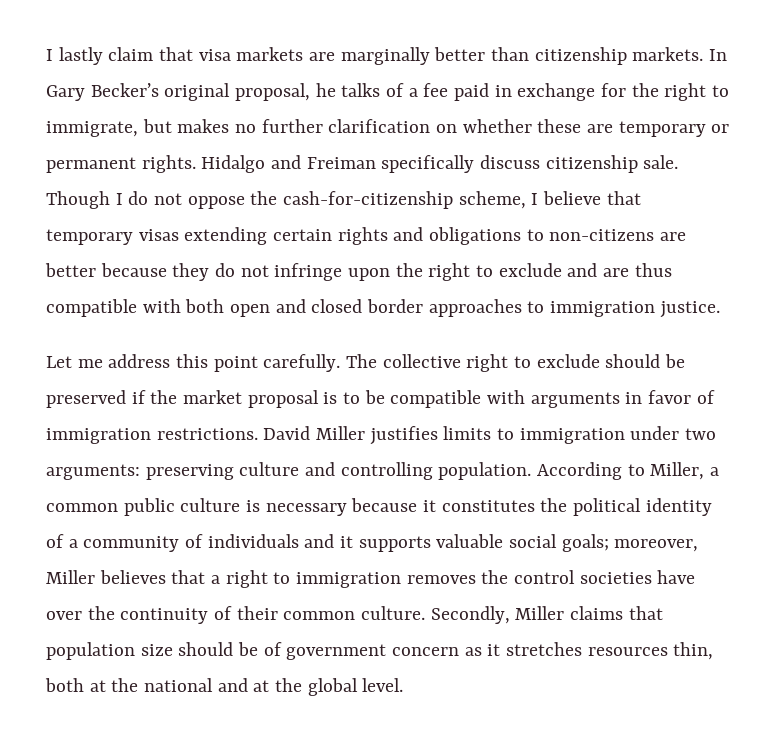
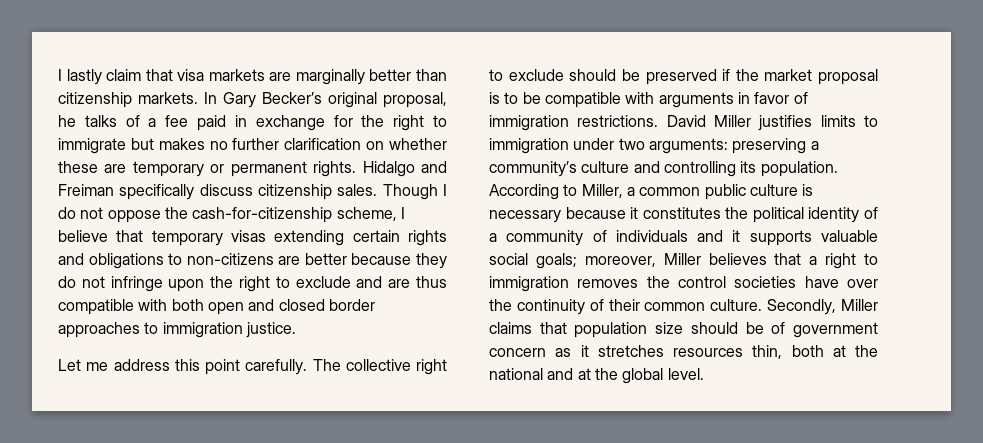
- In Gary Becker’s original proposal, he talks of a fee paid in exchange for the right to immigrate, but makes no further clarification on whether these are temporary or permanent rights.
+ In Gary Becker’s original proposal, he talks of a fee paid in exchange for the right to immigrate but makes no further clarification on whether these are temporary or permanent rights.
- Hidalgo and Freiman specifically discuss citizenship sale.
+ Hidalgo and Freiman specifically discuss citizenship sales.
- David Miller justifies limits to immigration under two arguments: preserving culture and controlling population.
+ David Miller justifies limits to immigration under two arguments: preserving a community’s culture and controlling its population.

